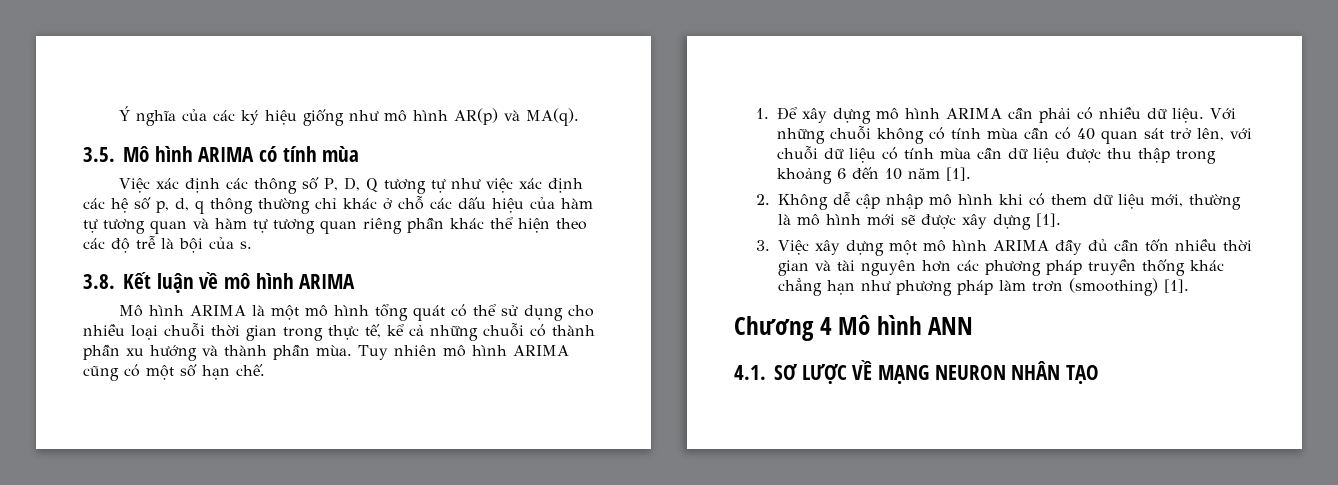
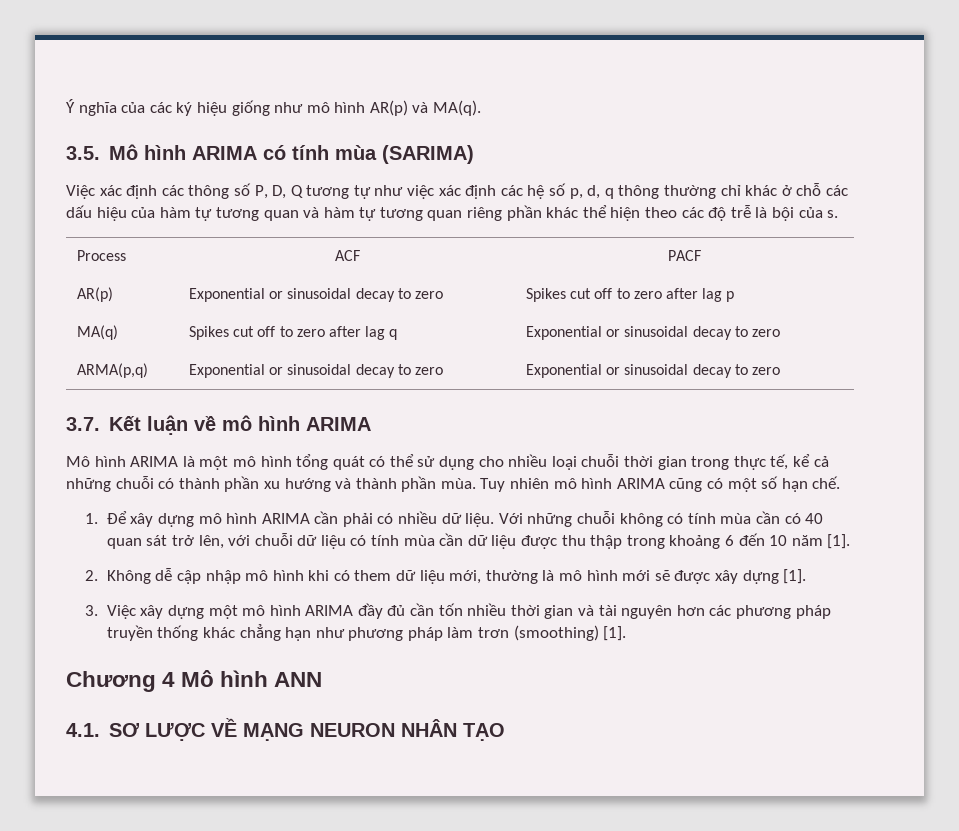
- 3.5. Mô hình ARIMA có tính mùa
+ 3.5. Mô hình ARIMA có tính mùa (SARIMA)
- 3.8. Kết luận về mô hình ARIMA
+ Process | ACF | PACF
+ AR(p) | Exponential or sinusoidal decay to zero | Spikes cut off to zero after lag p
+ MA(q) | Spikes cut off to zero after lag q | Exponential or sinusoidal decay to zero
+ ARMA(p,q) | Exponential or sinusoidal decay to zero | Exponential or sinusoidal decay to zero
+ 3.7. Kết luận về mô hình ARIMA

